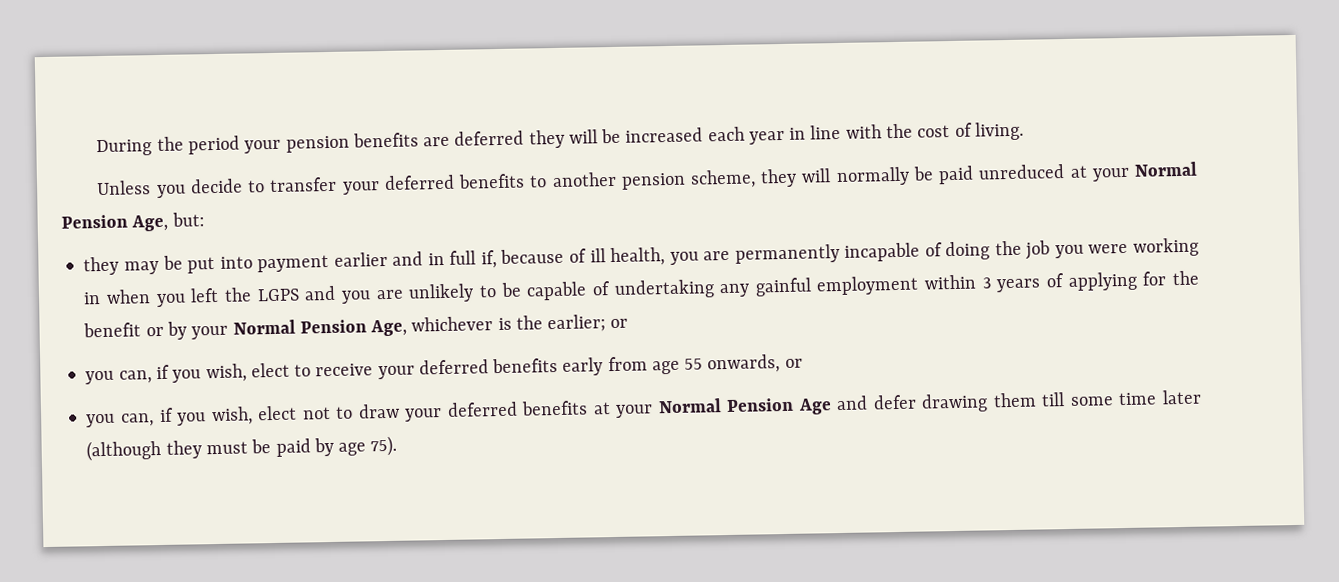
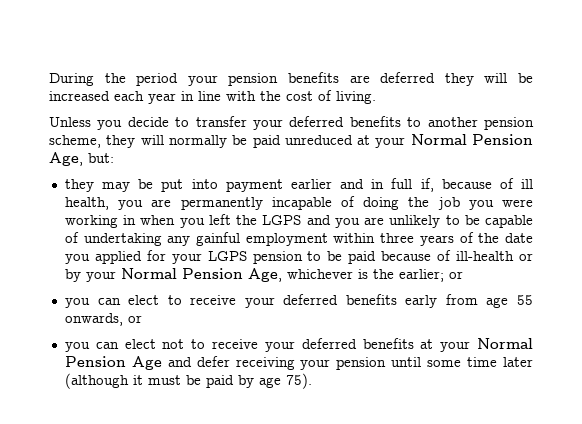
- they may be put into payment earlier and in full if, because of ill health, you are permanently incapable of doing the job you were working in when you left the LGPS and you are unlikely to be capable of undertaking any gainful employment within 3 years of applying for the benefit or by your Normal Pension Age, whichever is the earlier; or
+ they may be put into payment earlier and in full if, because of ill health, you are permanently incapable of doing the job you were working in when you left the LGPS and you are unlikely to be capable of undertaking any gainful employment within three years of the date you applied for your LGPS pension to be paid because of ill-health or by your Normal Pension Age, whichever is the earlier; or
- you can, if you wish, elect to receive your deferred benefits early from age 55 onwards, or
+ you can elect to receive your deferred benefits early from age 55 onwards, or
- you can, if you wish, elect not to draw your deferred benefits at your Normal Pension Age and defer drawing them till some time later (although they must be paid by age 75).
+ you can elect not to receive your deferred benefits at your Normal Pension Age and defer receiving your pension until some time later (although it must be paid by age 75).

